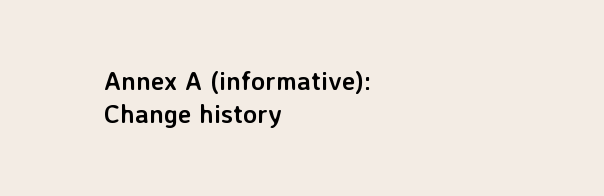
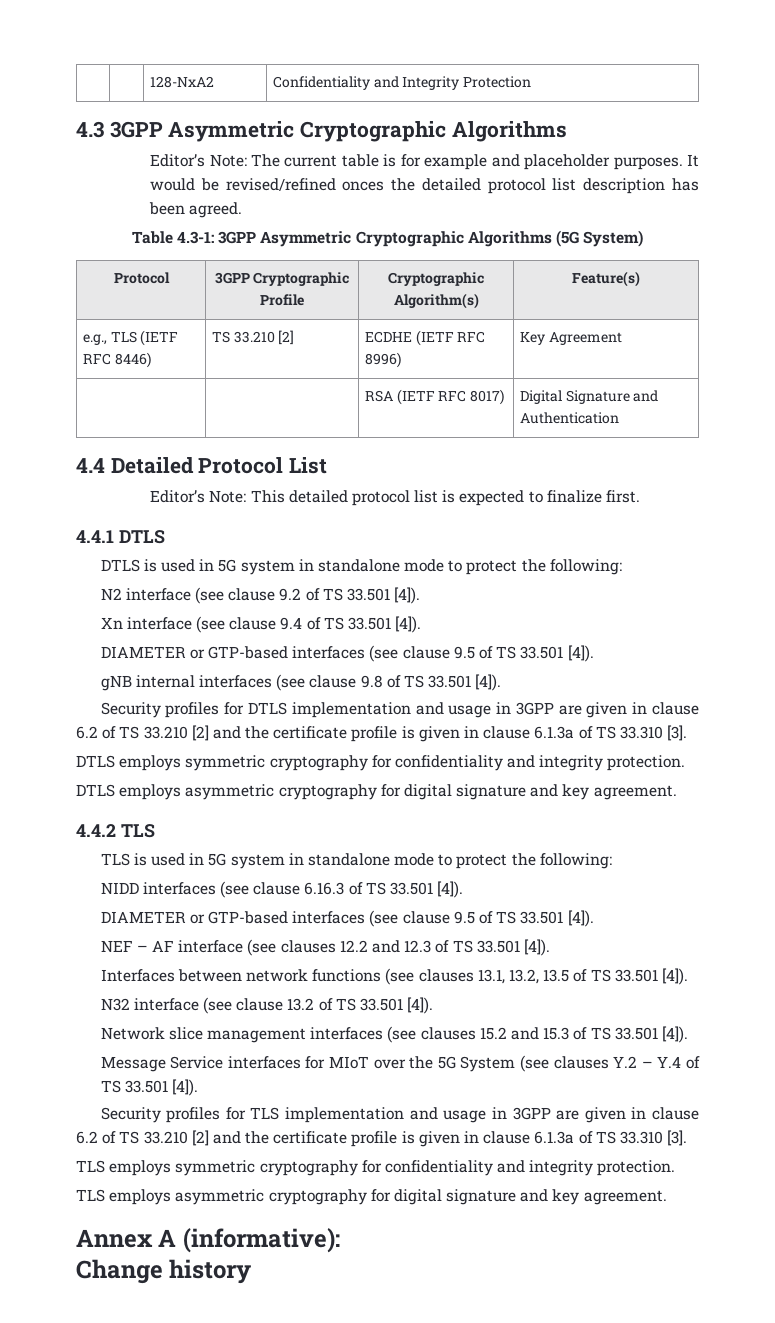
+ | | 128-NxA2 | Confidentiality and Integrity Protection
+ 4.3 3GPP Asymmetric Cryptographic Algorithms
+ Editor’s Note: The current table is for example and placeholder purposes. It would be revised/refined onces the detailed protocol list description has been agreed.
+ Table 4.3-1: 3GPP Asymmetric Cryptographic Algorithms (5G System)
+ Protocol | 3GPP Cryptographic Profile | Cryptographic Algorithm(s) | Feature(s)
+ e.g., TLS (IETF RFC 8446) | TS 33.210 [2] | ECDHE (IETF RFC 8996) | Key Agreement
+ | | RSA (IETF RFC 8017) | Digital Signature and Authentication
+ 4.4 Detailed Protocol List
+ Editor’s Note: This detailed protocol list is expected to finalize first.
+ 4.4.1 DTLS
+ DTLS is used in 5G system in standalone mode to protect the following:
+ N2 interface (see clause 9.2 of TS 33.501 [4]).
+ Xn interface (see clause 9.4 of TS 33.501 [4]).
+ DIAMETER or GTP-based interfaces (see clause 9.5 of TS 33.501 [4]).
+ gNB internal interfaces (see clause 9.8 of TS 33.501 [4]).
+ Security profiles for DTLS implementation and usage in 3GPP are given in clause 6.2 of TS 33.210 [2] and the certificate profile is given in clause 6.1.3a of TS 33.310 [3].
+ DTLS employs symmetric cryptography for confidentiality and integrity protection.
+ DTLS employs asymmetric cryptography for digital signature and key agreement.
+ 4.4.2 TLS
+ TLS is used in 5G system in standalone mode to protect the following:
+ NIDD interfaces (see clause 6.16.3 of TS 33.501 [4]).
+ DIAMETER or GTP-based interfaces (see clause 9.5 of TS 33.501 [4]).
+ NEF – AF interface (see clauses 12.2 and 12.3 of TS 33.501 [4]).
+ Interfaces between network functions (see clauses 13.1, 13.2, 13.5 of TS 33.501 [4]).
+ N32 interface (see clause 13.2 of TS 33.501 [4]).
+ Network slice management interfaces (see clauses 15.2 and 15.3 of TS 33.501 [4]).
+ Message Service interfaces for MIoT over the 5G System (see clauses Y.2 – Y.4 of TS 33.501 [4]).
+ Security profiles for TLS implementation and usage in 3GPP are given in clause 6.2 of TS 33.210 [2] and the certificate profile is given in clause 6.1.3a of TS 33.310 [3].
+ TLS employs symmetric cryptography for confidentiality and integrity protection.
+ TLS employs asymmetric cryptography for digital signature and key agreement.

